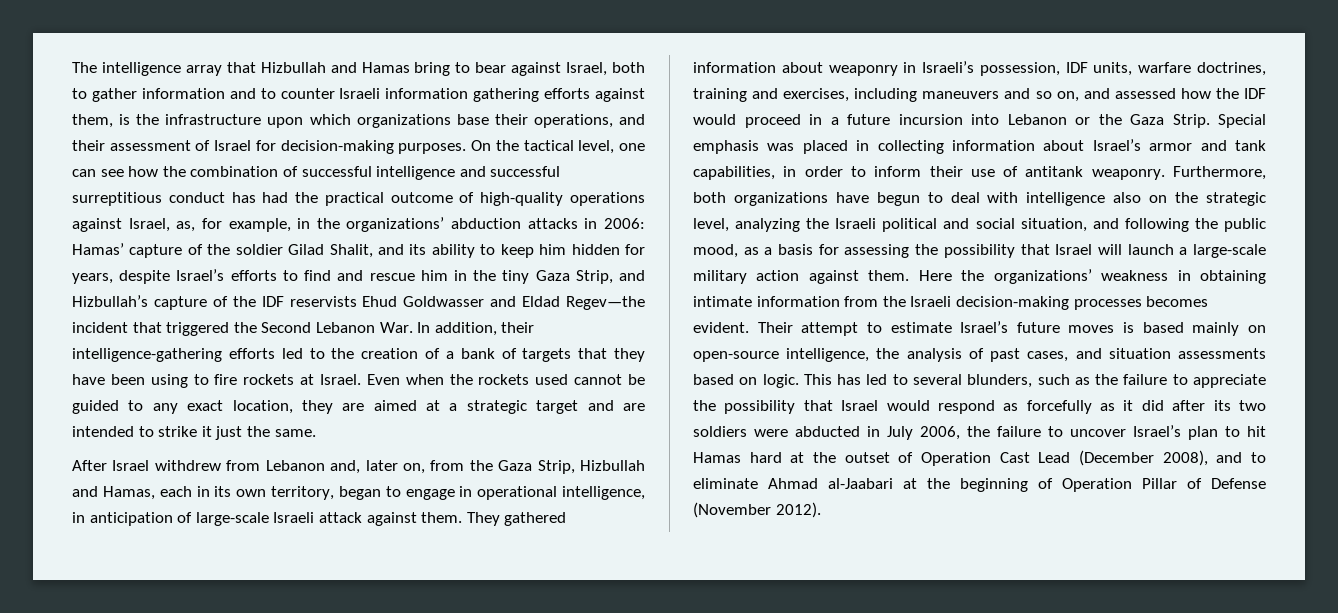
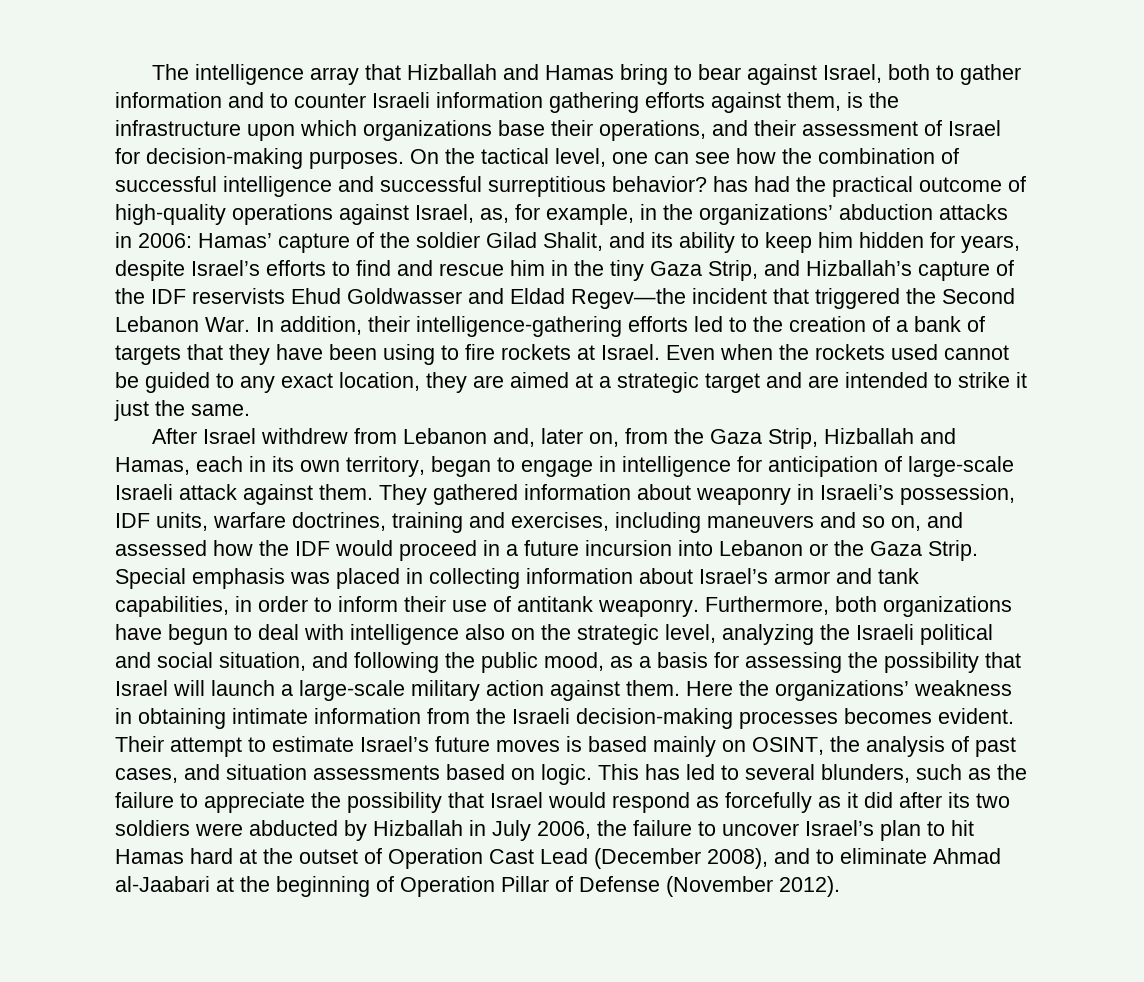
- The intelligence array that Hizbullah and Hamas bring to bear against Israel, both to gather information and to counter Israeli information gathering efforts against them, is the infrastructure upon which organizations base their operations, and their assessment of Israel for decision-making purposes.
+ The intelligence array that Hizballah and Hamas bring to bear against Israel, both to gather information and to counter Israeli information gathering efforts against them, is the infrastructure upon which organizations base their operations, and their assessment of Israel for decision-making purposes.
- On the tactical level, one can see how the combination of successful intelligence and successful surreptitious conduct has had the practical outcome of high-quality operations against Israel, as, for example, in the organizations’ abduction attacks in 2006:
+ On the tactical level, one can see how the combination of successful intelligence and successful surreptitious behavior? has had the practical outcome of high-quality operations against Israel, as, for example, in the organizations’ abduction attacks in 2006:
- Hamas’ capture of the soldier Gilad Shalit, and its ability to keep him hidden for years, despite Israel’s efforts to find and rescue him in the tiny Gaza Strip, and Hizbullah’s capture of the IDF reservists Ehud Goldwasser and Eldad Regev—the incident that triggered the Second Lebanon War. In addition, their intelligence-gathering efforts led to the creation of a bank of targets that they have been using to fire rockets at Israel.
+ Hamas’ capture of the soldier Gilad Shalit, and its ability to keep him hidden for years, despite Israel’s efforts to find and rescue him in the tiny Gaza Strip, and Hizballah’s capture of the IDF reservists Ehud Goldwasser and Eldad Regev—the incident that triggered the Second Lebanon War. In addition, their intelligence-gathering efforts led to the creation of a bank of targets that they have been using to fire rockets at Israel.
- After Israel withdrew from Lebanon and, later on, from the Gaza Strip, Hizbullah and Hamas, each in its own territory, began to engage in operational intelligence, in anticipation of large-scale Israeli attack against them.
+ After Israel withdrew from Lebanon and, later on, from the Gaza Strip, Hizballah and Hamas, each in its own territory, began to engage in intelligence for anticipation of large-scale Israeli attack against them.
- Their attempt to estimate Israel’s future moves is based mainly on open-source intelligence, the analysis of past cases, and situation assessments based on logic.
+ Their attempt to estimate Israel’s future moves is based mainly on OSINT, the analysis of past cases, and situation assessments based on logic.
- This has led to several blunders, such as the failure to appreciate the possibility that Israel would respond as forcefully as it did after its two soldiers were abducted in July 2006, the failure to uncover Israel’s plan to hit Hamas hard at the outset of Operation Cast Lead (December 2008), and to eliminate Ahmad al-Jaabari at the beginning of Operation Pillar of Defense (November 2012).
+ This has led to several blunders, such as the failure to appreciate the possibility that Israel would respond as forcefully as it did after its two soldiers were abducted by Hizballah in July 2006, the failure to uncover Israel’s plan to hit Hamas hard at the outset of Operation Cast Lead (December 2008), and to eliminate Ahmad al-Jaabari at the beginning of Operation Pillar of Defense (November 2012).

